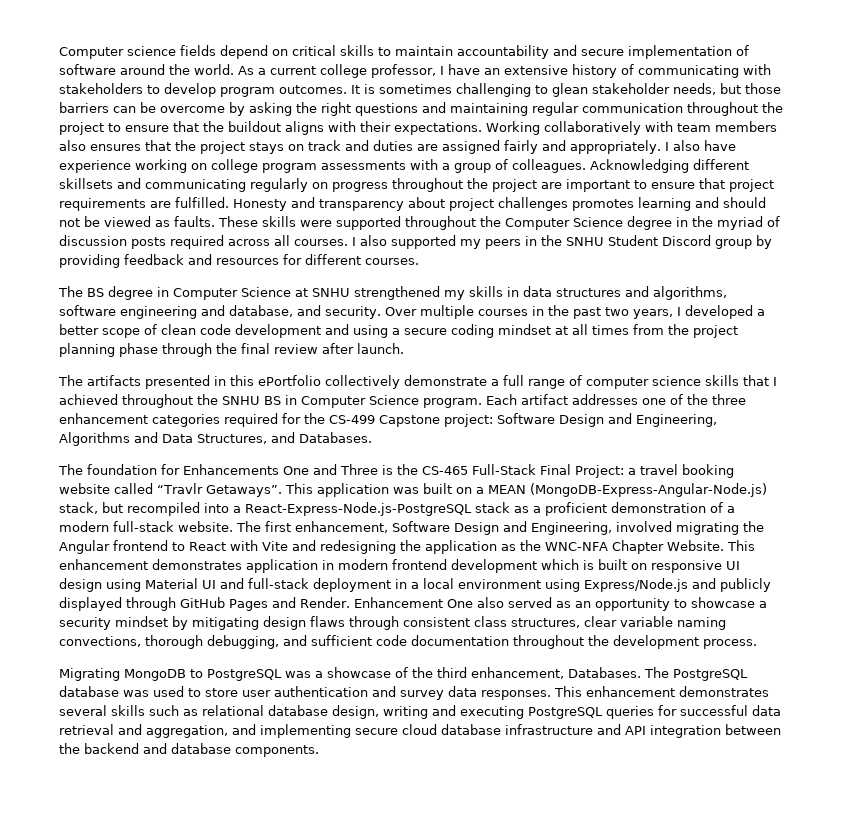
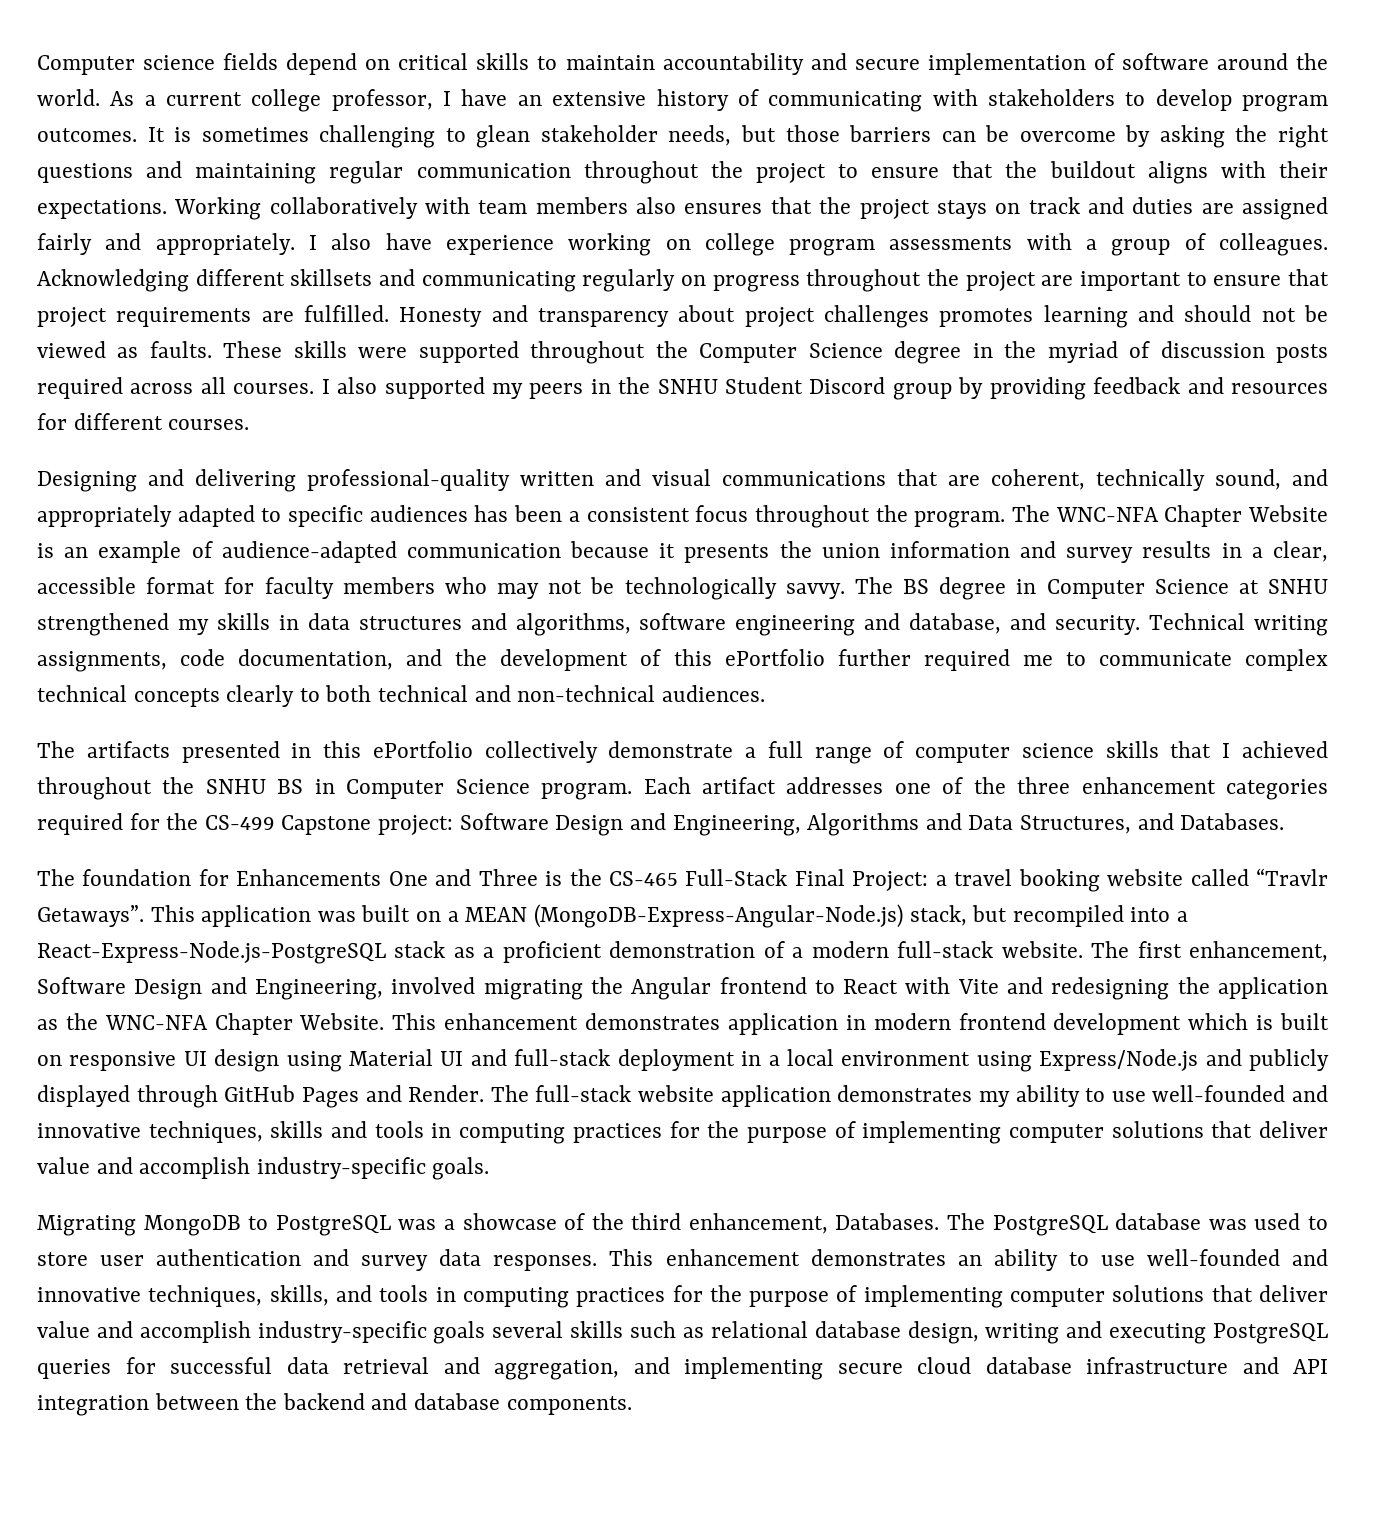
+ Designing and delivering professional-quality written and visual communications that are coherent, technically sound, and appropriately adapted to specific audiences has been a consistent focus throughout the program. The WNC-NFA Chapter Website is an example of audience-adapted communication because it presents the union information and survey results in a clear, accessible format for faculty members who may not be technologically savvy.
- Over multiple courses in the past two years, I developed a better scope of clean code development and using a secure coding mindset at all times from the project planning phase through the final review after launch.
+ Technical writing assignments, code documentation, and the development of this ePortfolio further required me to communicate complex technical concepts clearly to both technical and non-technical audiences.
- Enhancement One also served as an opportunity to showcase a security mindset by mitigating design flaws through consistent class structures, clear variable naming convections, thorough debugging, and sufficient code documentation throughout the development process.
+ The full-stack website application demonstrates my ability to use well-founded and innovative techniques, skills and tools in computing practices for the purpose of implementing computer solutions that deliver value and accomplish industry-specific goals.
- This enhancement demonstrates several skills such as relational database design, writing and executing PostgreSQL queries for successful data retrieval and aggregation, and implementing secure cloud database infrastructure and API integration between the backend and database components.
+ This enhancement demonstrates an ability to use well-founded and innovative techniques, skills, and tools in computing practices for the purpose of implementing computer solutions that deliver value and accomplish industry-specific goals several skills such as relational database design, writing and executing PostgreSQL queries for successful data retrieval and aggregation, and implementing secure cloud database infrastructure and API integration between the backend and database components.

